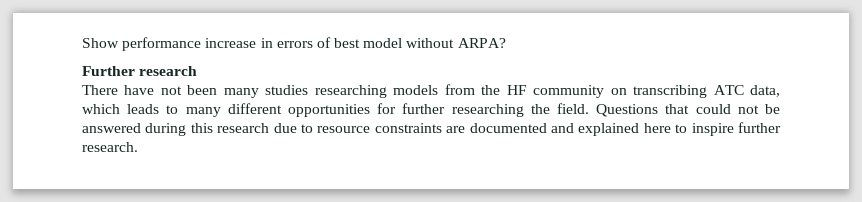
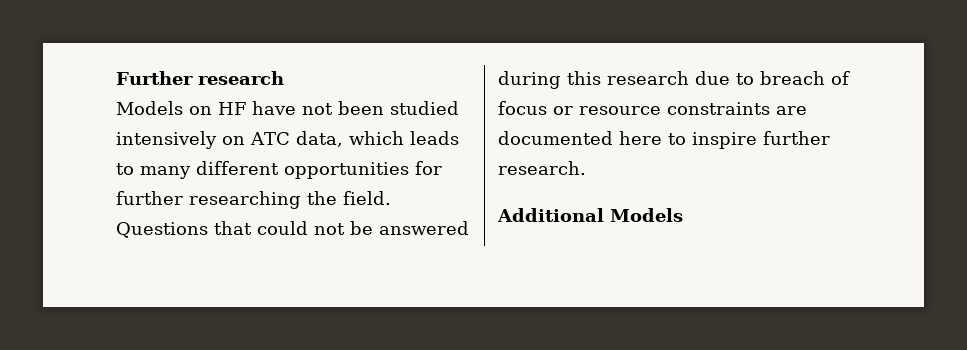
- Show performance increase in errors of best model without ARPA?
  Further research
- There have not been many studies researching models from the HF community on transcribing ATC data, which leads to many different opportunities for further researching the field.
+ Models on HF have not been studied intensively on ATC data, which leads to many different opportunities for further researching the field.
- Questions that could not be answered during this research due to resource constraints are documented and explained here to inspire further research.
+ Questions that could not be answered during this research due to breach of focus or resource constraints are documented here to inspire further research.
+ Additional Models

